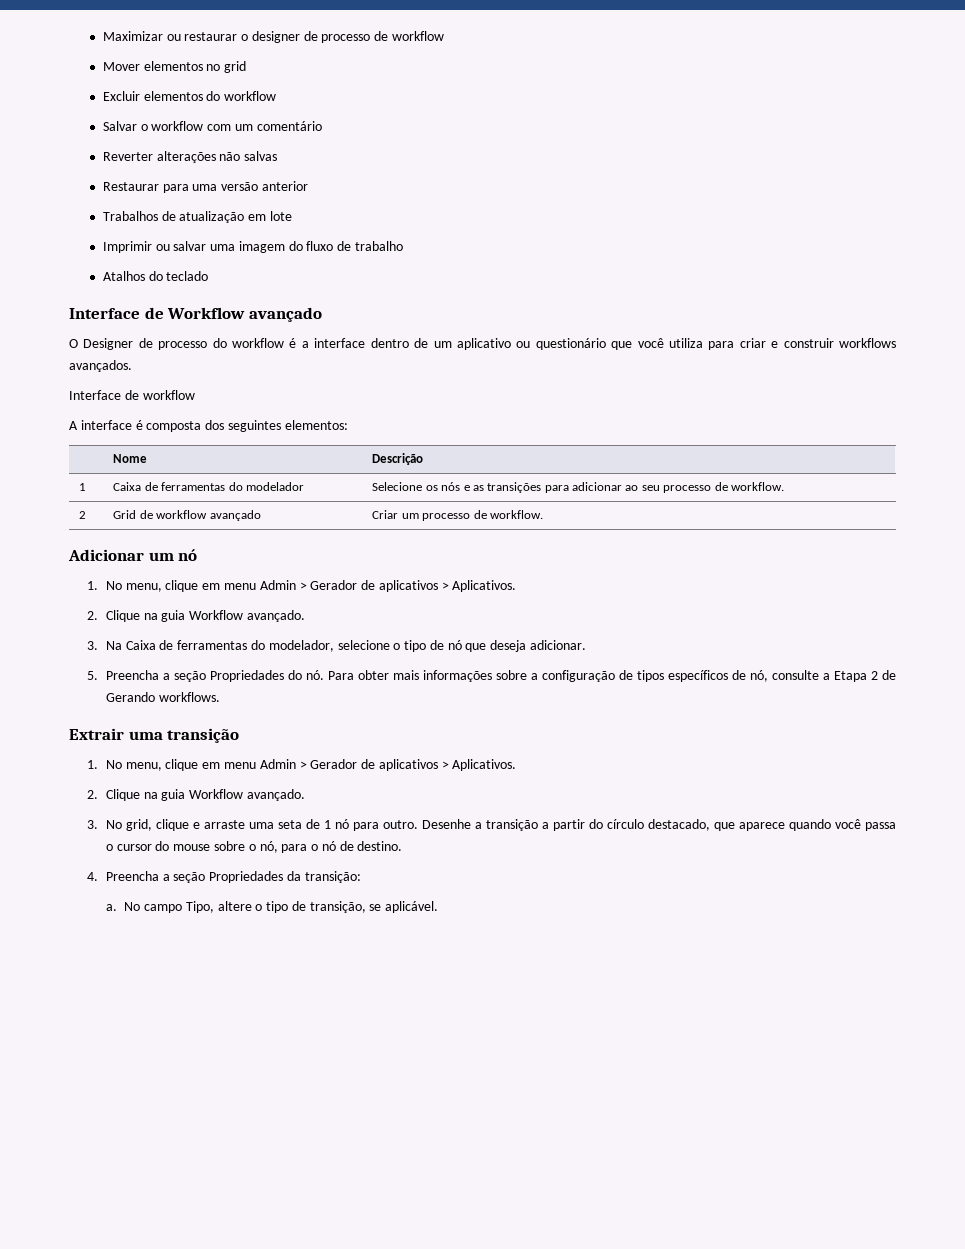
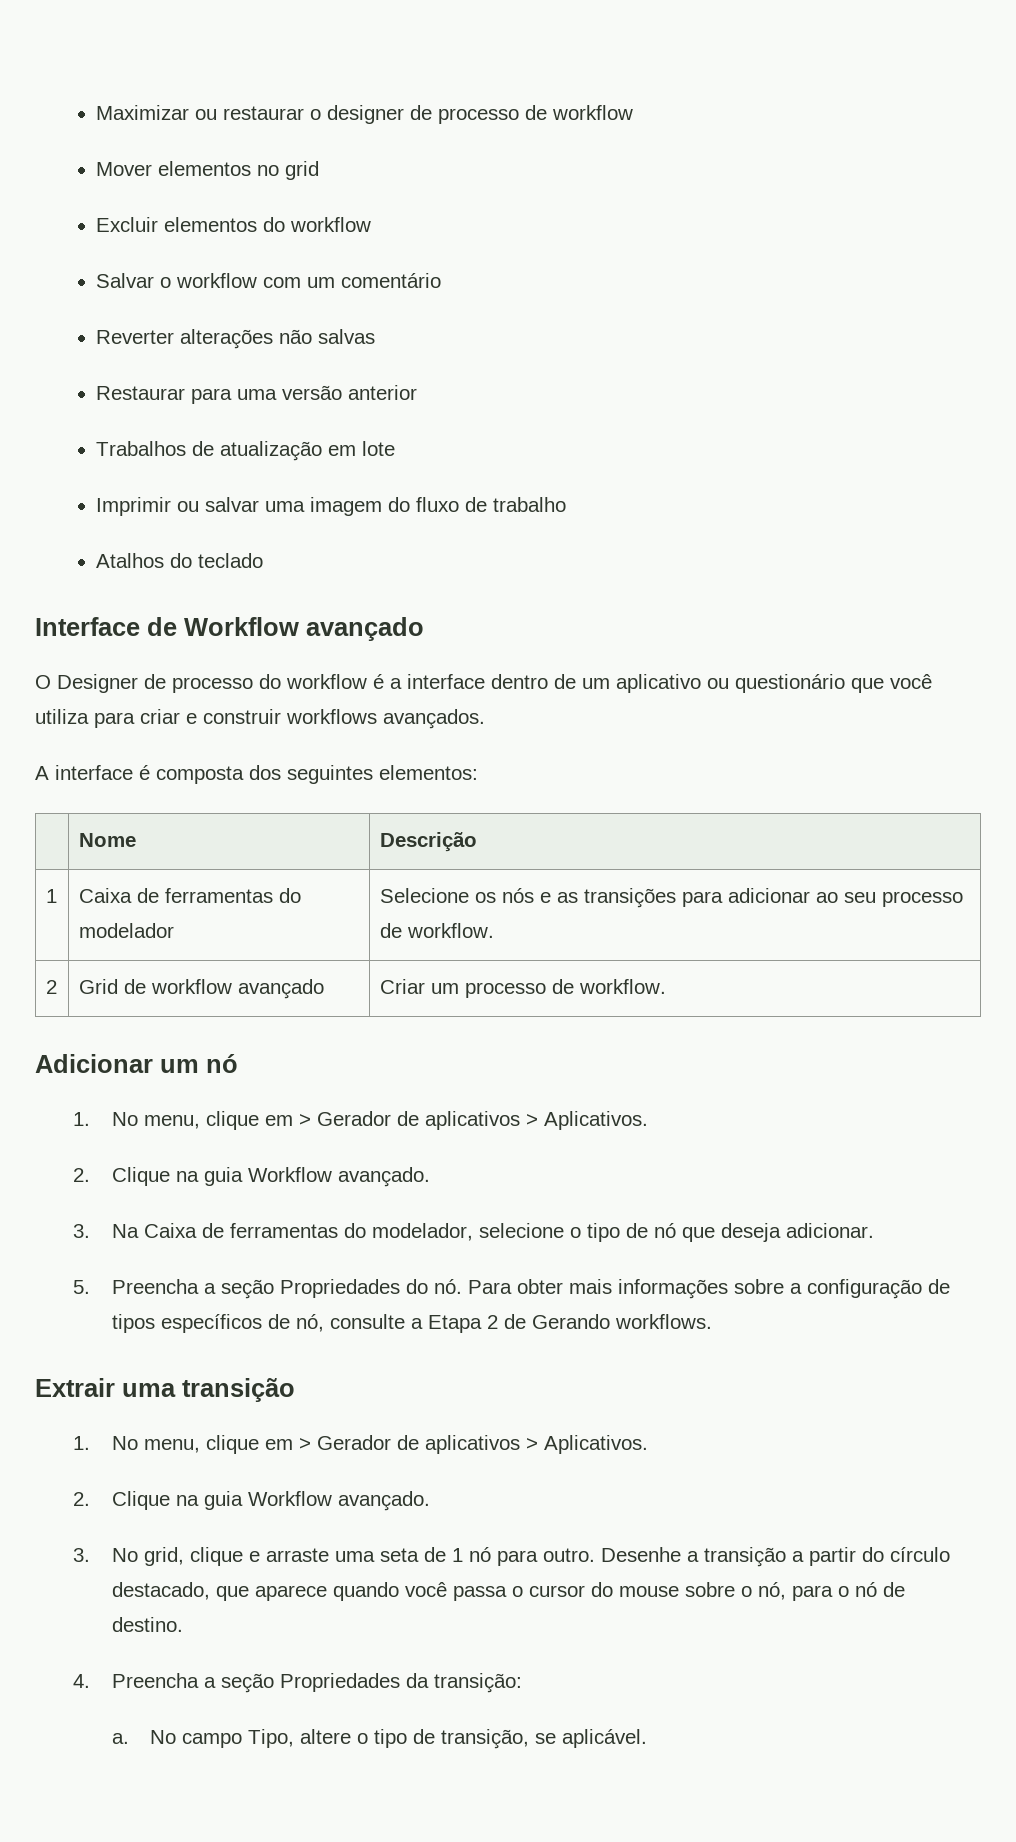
- Interface de workflow
  Adicionar um nó
- 1. No menu, clique em menu Admin > Gerador de aplicativos > Aplicativos.
+ 1. No menu, clique em > Gerador de aplicativos > Aplicativos.
  Extrair uma transição
- 1. No menu, clique em menu Admin > Gerador de aplicativos > Aplicativos.
+ 1. No menu, clique em > Gerador de aplicativos > Aplicativos.

